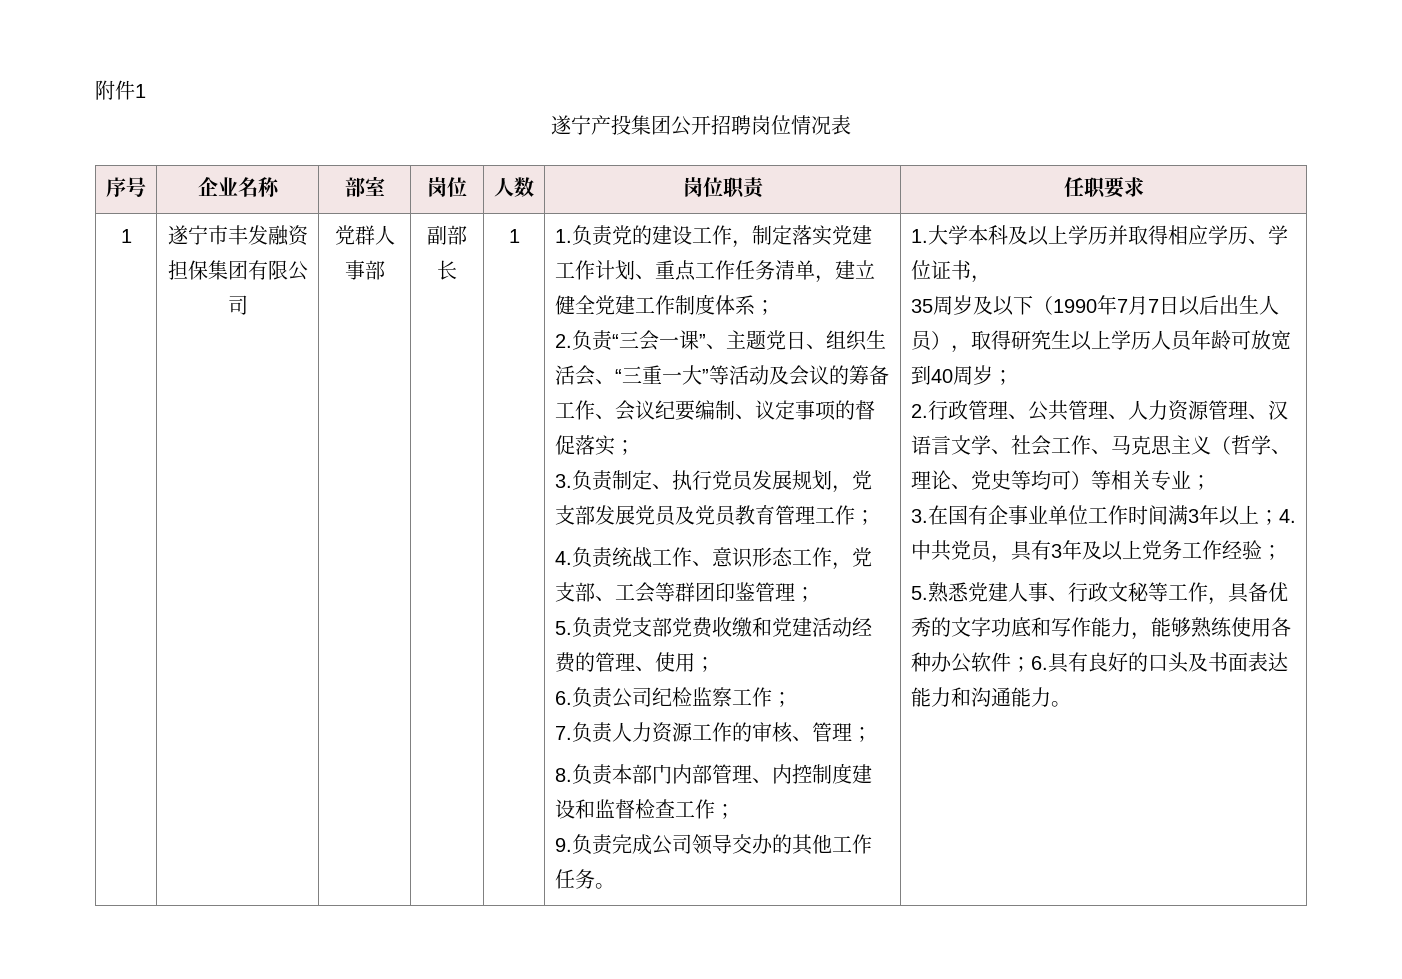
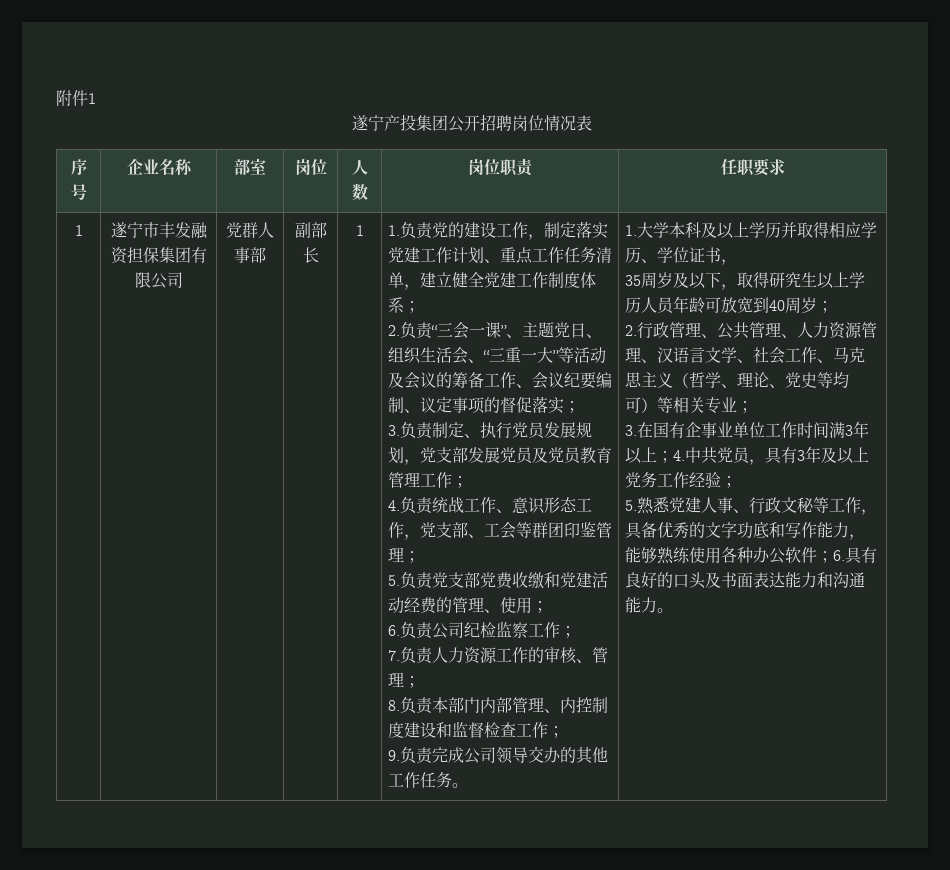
- 35周岁及以下（1990年7月7日以后出生人员），取得研究生以上学历人员年龄可放宽到40周岁；
+ 35周岁及以下，取得研究生以上学历人员年龄可放宽到40周岁；

